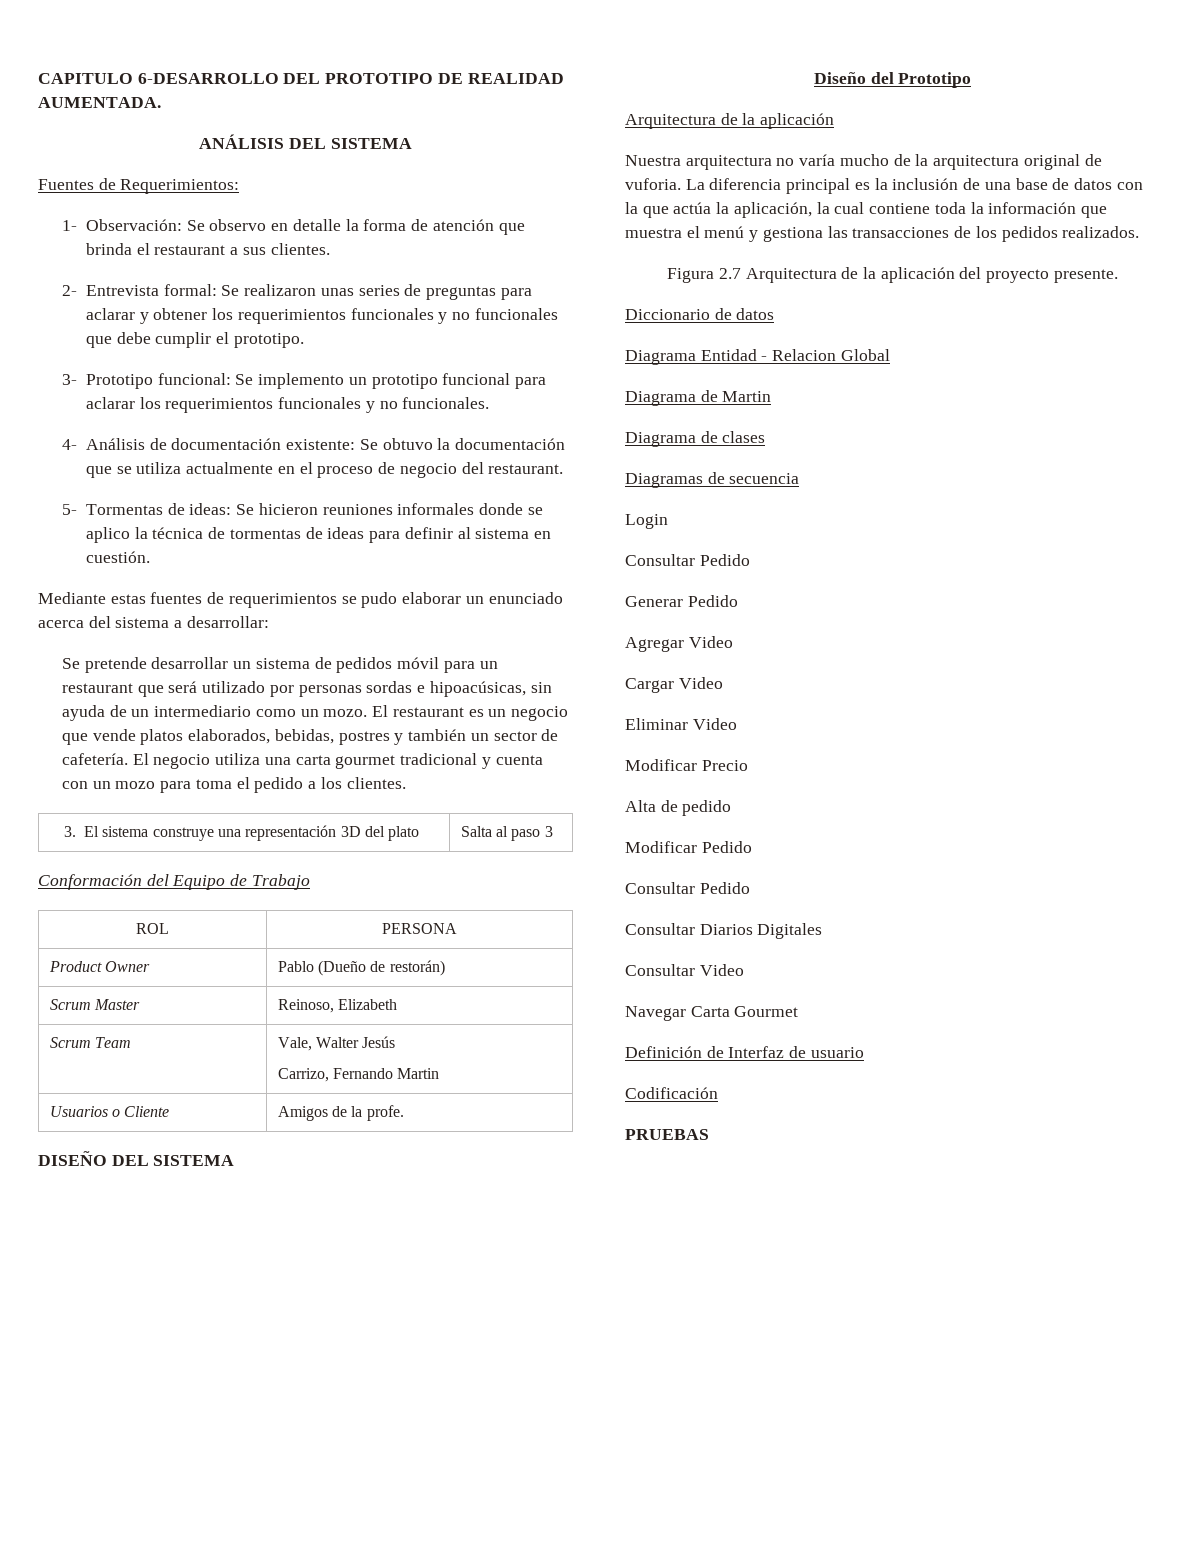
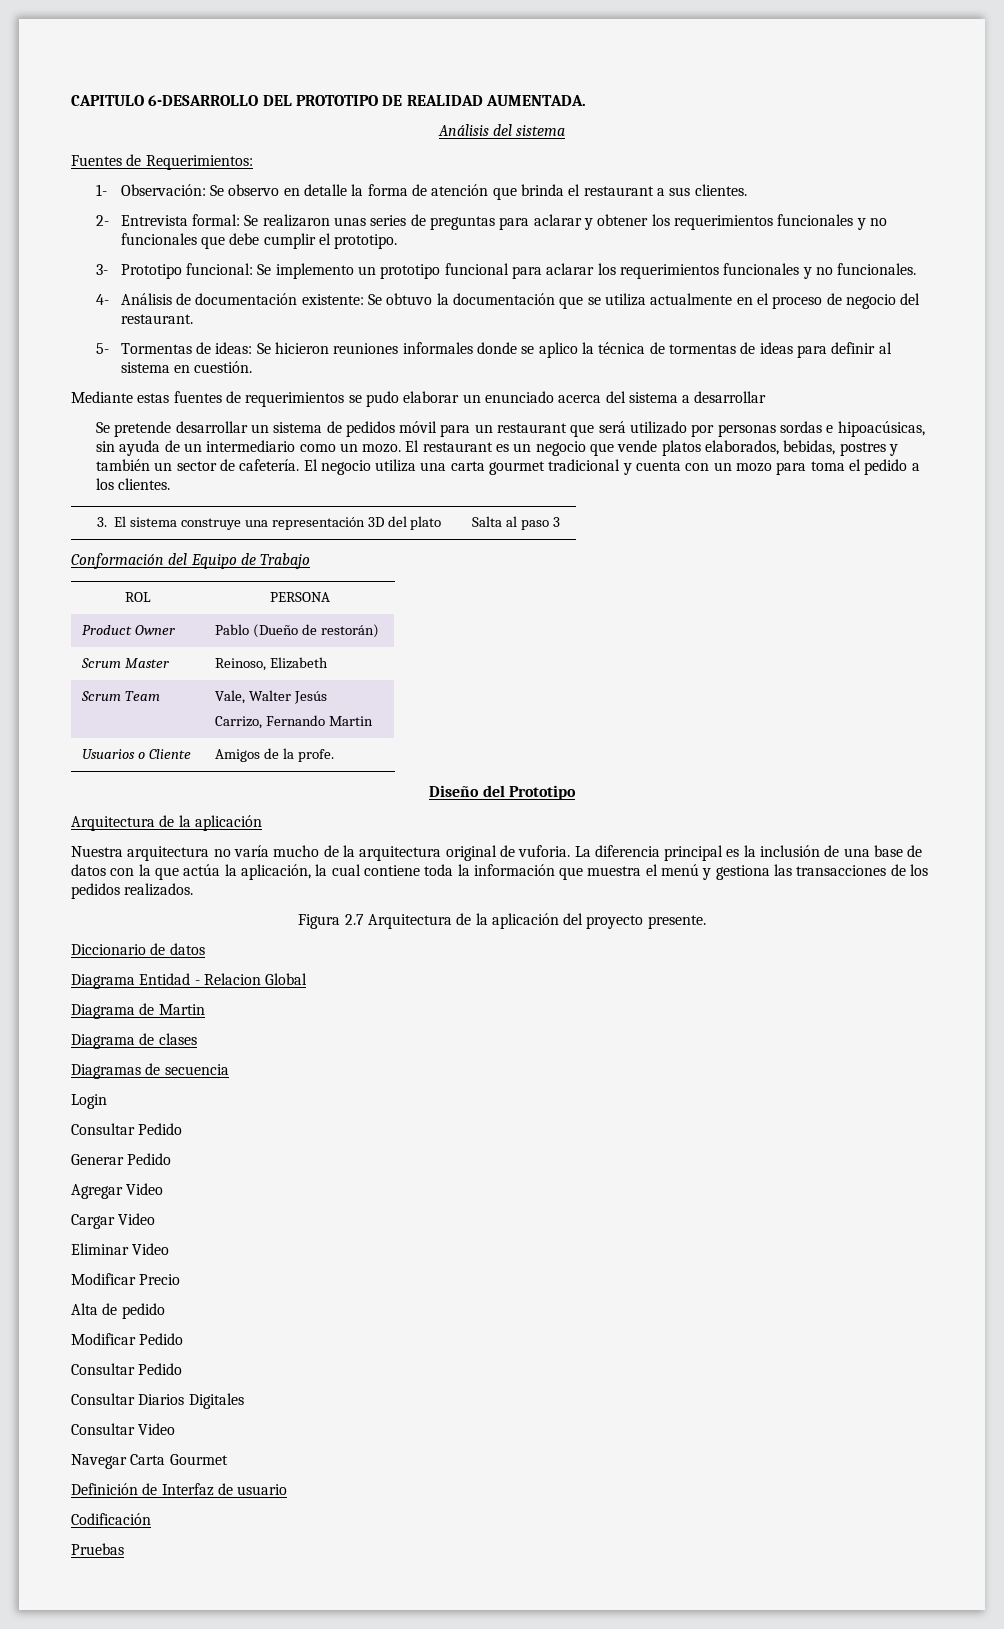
- ANÁLISIS DEL SISTEMA
+ Análisis del sistema
- Mediante estas fuentes de requerimientos se pudo elaborar un enunciado acerca del sistema a desarrollar:
+ Mediante estas fuentes de requerimientos se pudo elaborar un enunciado acerca del sistema a desarrollar
- DISEÑO DEL SISTEMA
- PRUEBAS
+ Pruebas

